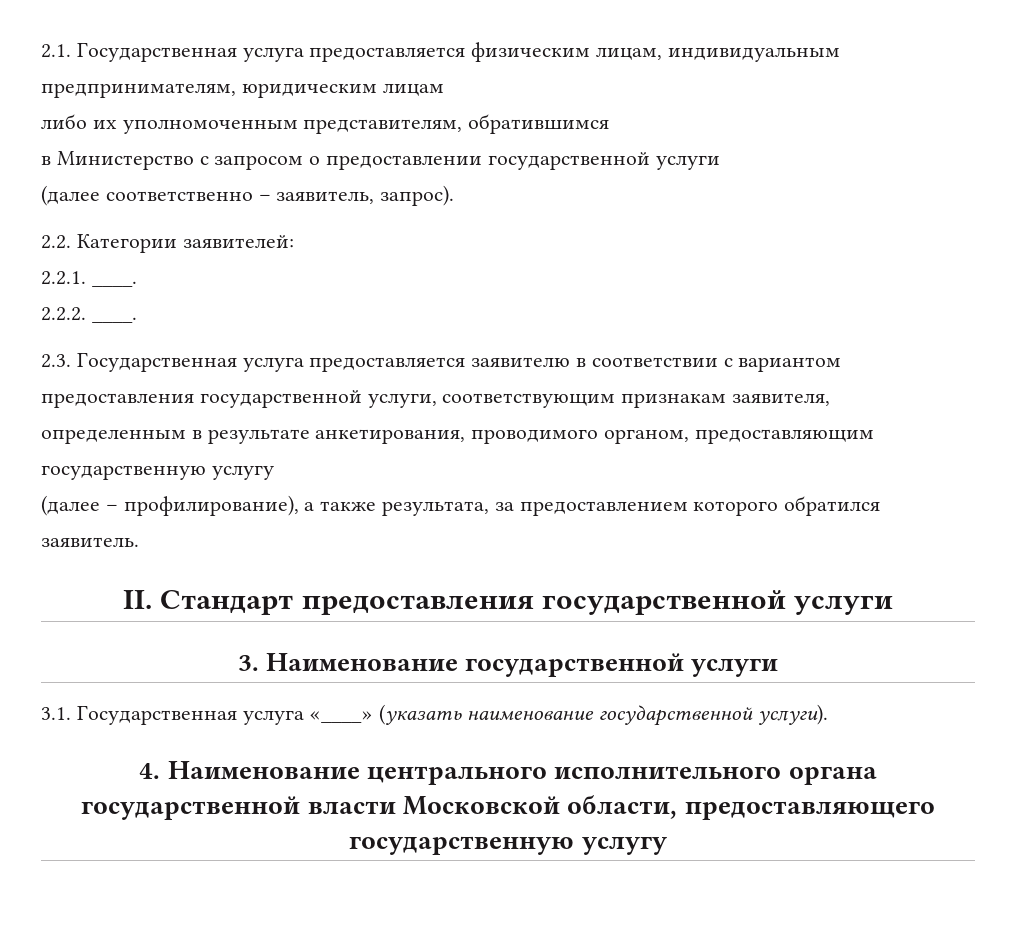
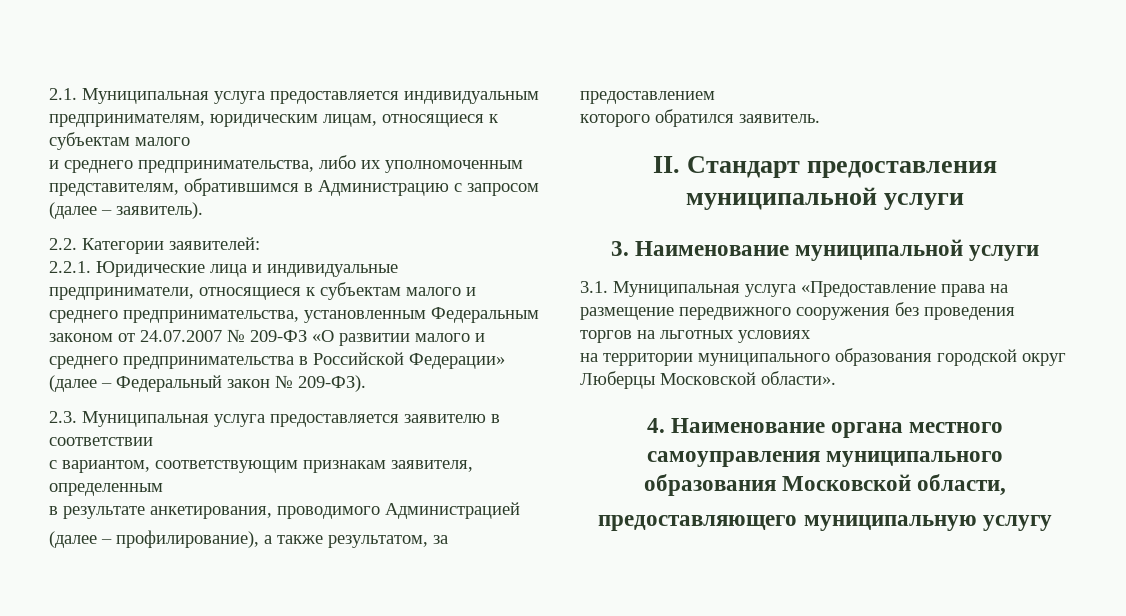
- 2.1. Государственная услуга предоставляется физическим лицам, индивидуальным предпринимателям, юридическим лицам
- либо их уполномоченным представителям, обратившимся
- в Министерство с запросом о предоставлении государственной услуги
- (далее соответственно – заявитель, запрос).
+ 2.1. Муниципальная услуга предоставляется индивидуальным предпринимателям, юридическим лицам, относящиеся к субъектам малого
+ и среднего предпринимательства, либо их уполномоченным представителям, обратившимся в Администрацию с запросом (далее – заявитель).
  2.2. Категории заявителей:
- 2.2.1. ____.
- 2.2.2. ____.
+ 2.2.1. Юридические лица и индивидуальные предприниматели, относящиеся к субъектам малого и среднего предпринимательства, установленным Федеральным законом от 24.07.2007 № 209-ФЗ «О развитии малого и среднего предпринимательства в Российской Федерации» (далее – Федеральный закон № 209-ФЗ).
- 2.3. Государственная услуга предоставляется заявителю в соответствии с вариантом предоставления государственной услуги, соответствующим признакам заявителя, определенным в результате анкетирования, проводимого органом, предоставляющим государственную услугу
+ 2.3. Муниципальная услуга предоставляется заявителю в соответствии
+ с вариантом, соответствующим признакам заявителя, определенным
+ в результате анкетирования, проводимого Администрацией
- (далее – профилирование), а также результата, за предоставлением которого обратился заявитель.
+ (далее – профилирование), а также результатом, за предоставлением
+ которого обратился заявитель.
- II. Стандарт предоставления государственной услуги
+ II. Стандарт предоставления муниципальной услуги
- 3. Наименование государственной услуги
+ 3. Наименование муниципальной услуги
- 3.1. Государственная услуга «____» (указать наименование государственной услуги).
- 4. Наименование центрального исполнительного органа государственной власти Московской области, предоставляющего государственную услугу
+ 3.1. Муниципальная услуга «Предоставление права на размещение передвижного сооружения без проведения торгов на льготных условиях
+ на территории муниципального образования городской округ Люберцы Московской области».
+ 4. Наименование органа местного самоуправления муниципального образования Московской области,
+ предоставляющего муниципальную услугу

